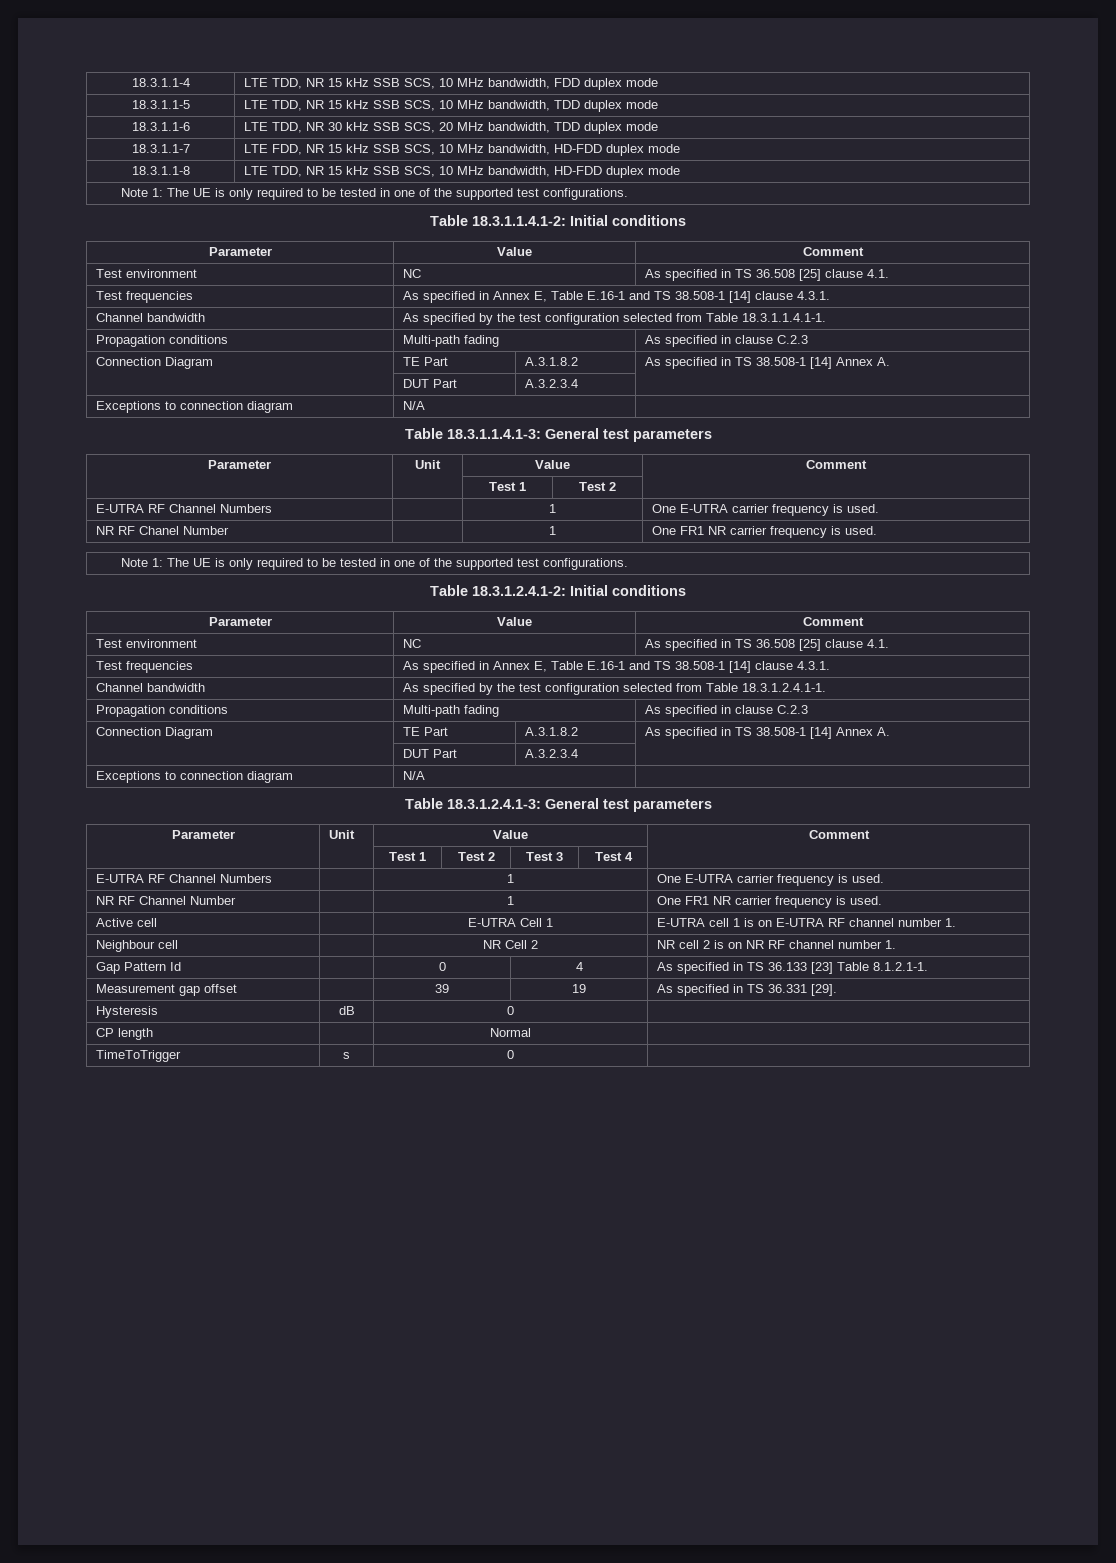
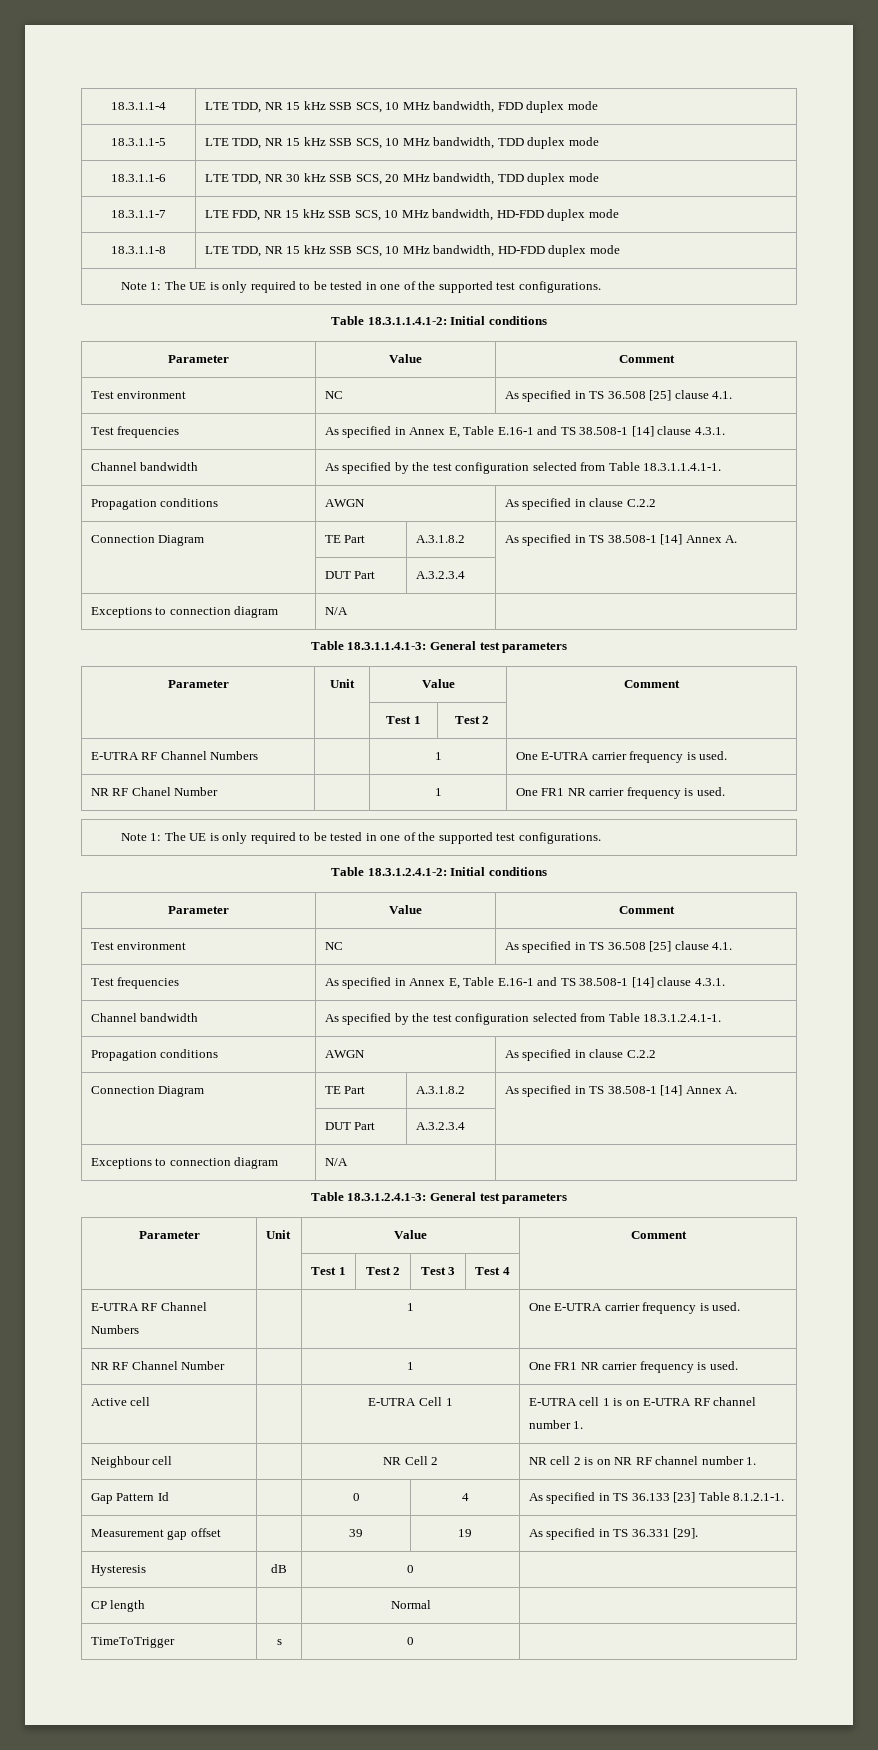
  Channel bandwidth | As specified by the test configuration selected from Table 18.3.1.1.4.1-1.
- Propagation conditions | Multi-path fading | As specified in clause C.2.3
+ Propagation conditions | AWGN | As specified in clause C.2.2
  Channel bandwidth | As specified by the test configuration selected from Table 18.3.1.2.4.1-1.
- Propagation conditions | Multi-path fading | As specified in clause C.2.3
+ Propagation conditions | AWGN | As specified in clause C.2.2

